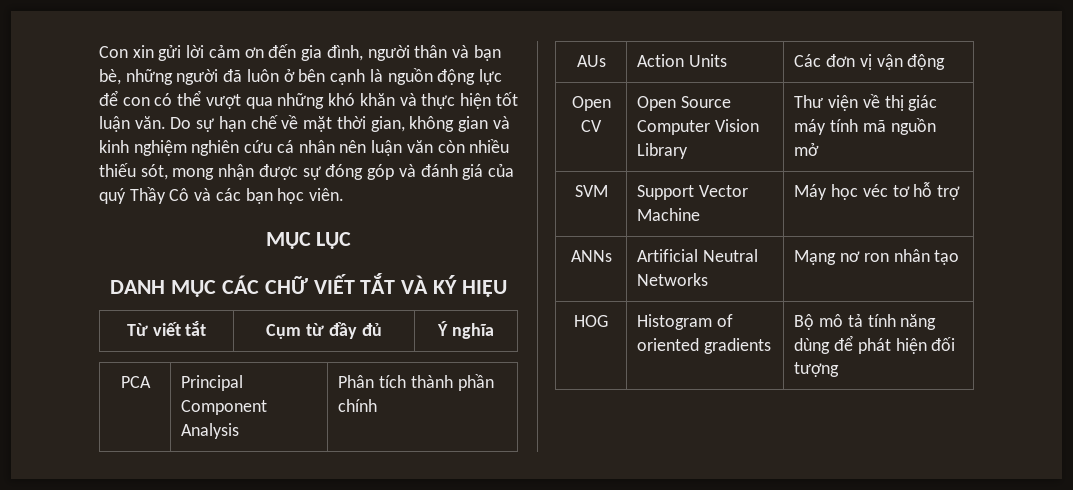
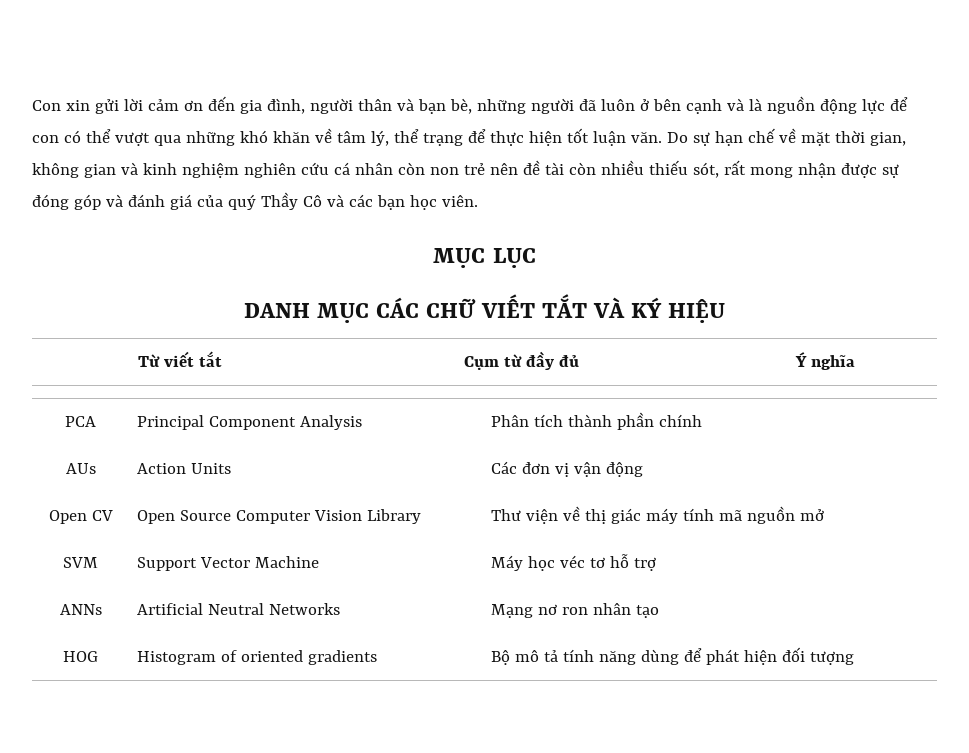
- Con xin gửi lời cảm ơn đến gia đình, người thân và bạn bè, những người đã luôn ở bên cạnh là nguồn động lực để con có thể vượt qua những khó khăn và thực hiện tốt luận văn.
+ Con xin gửi lời cảm ơn đến gia đình, người thân và bạn bè, những người đã luôn ở bên cạnh và là nguồn động lực để con có thể vượt qua những khó khăn về tâm lý, thể trạng để thực hiện tốt luận văn.
- Do sự hạn chế về mặt thời gian, không gian và kinh nghiệm nghiên cứu cá nhân nên luận văn còn nhiều thiếu sót, mong nhận được sự đóng góp và đánh giá của quý Thầy Cô và các bạn học viên.
+ Do sự hạn chế về mặt thời gian, không gian và kinh nghiệm nghiên cứu cá nhân còn non trẻ nên đề tài còn nhiều thiếu sót, rất mong nhận được sự đóng góp và đánh giá của quý Thầy Cô và các bạn học viên.

